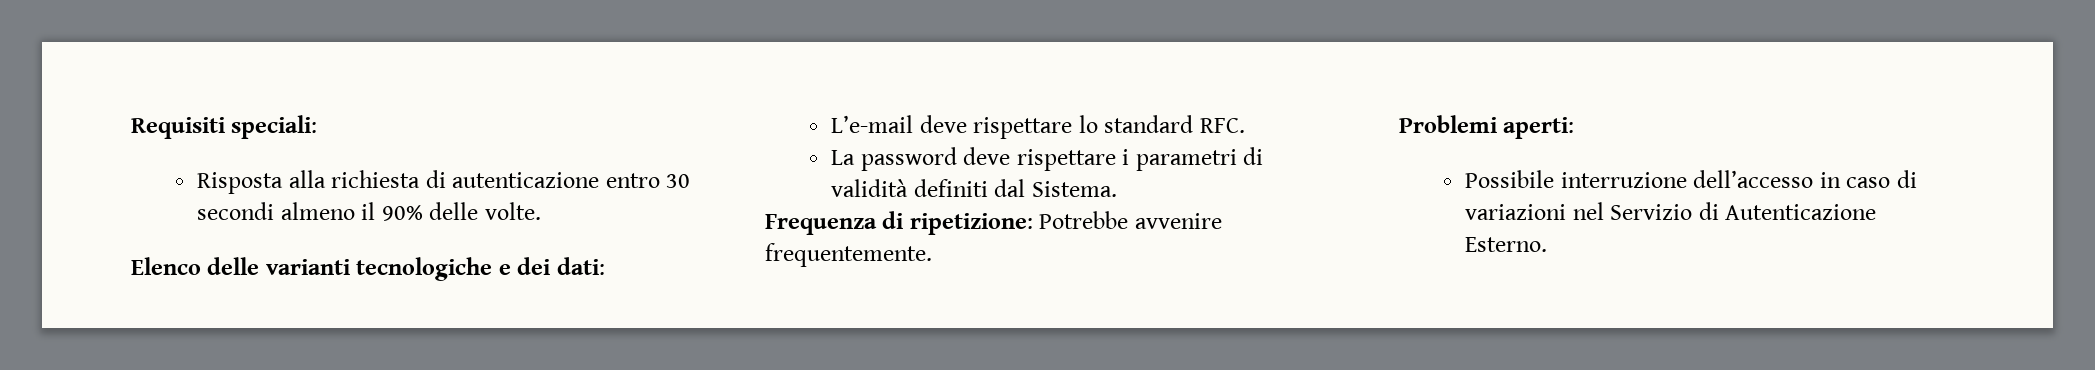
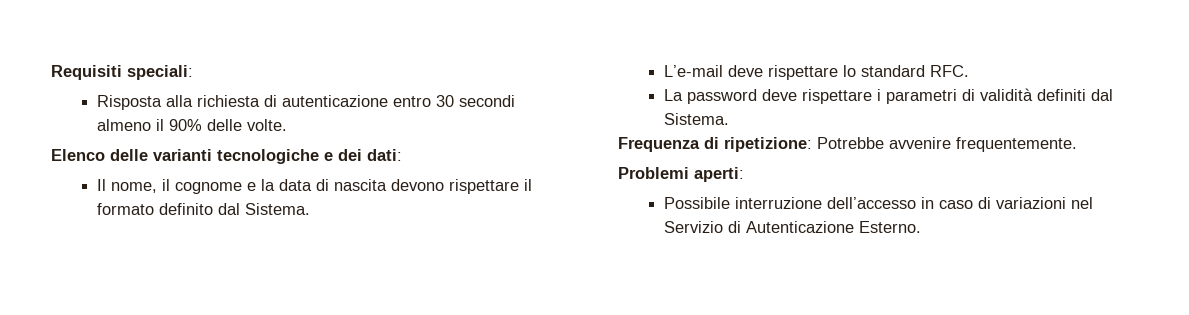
+ Il nome, il cognome e la data di nascita devono rispettare il formato definito dal Sistema.

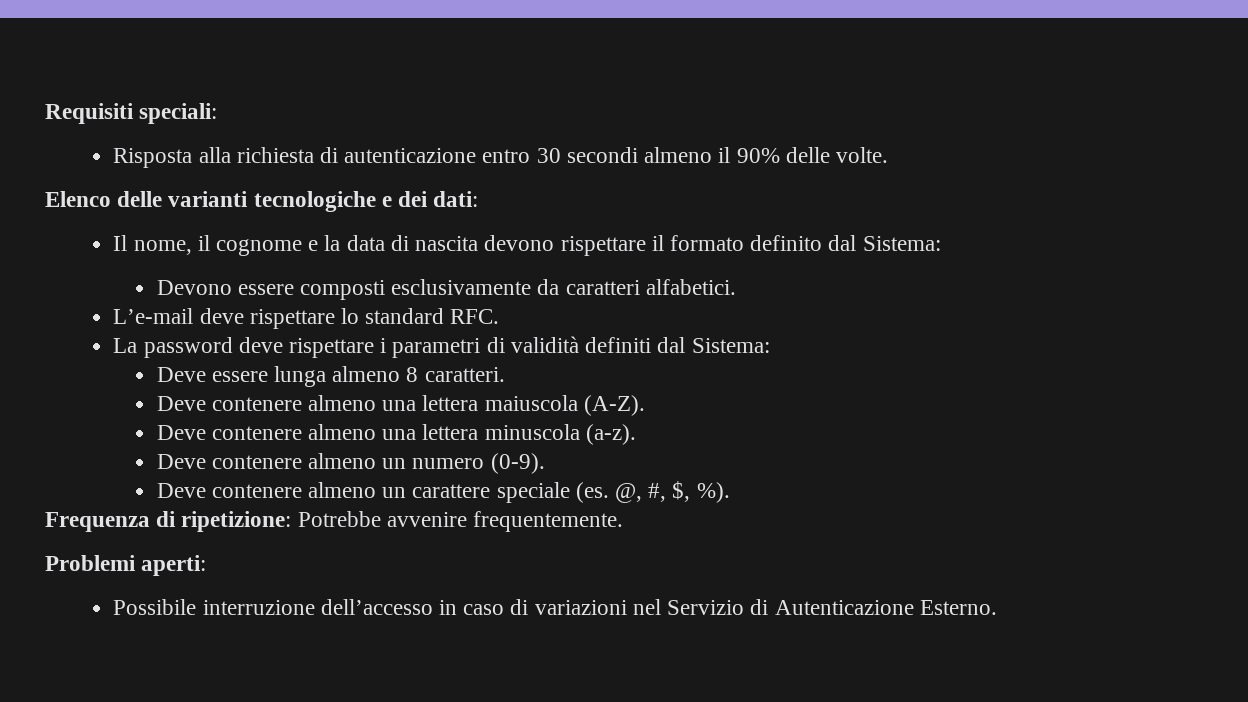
- Il nome, il cognome e la data di nascita devono rispettare il formato definito dal Sistema.
+ Il nome, il cognome e la data di nascita devono rispettare il formato definito dal Sistema:
+ Devono essere composti esclusivamente da caratteri alfabetici.
- La password deve rispettare i parametri di validità definiti dal Sistema.
+ La password deve rispettare i parametri di validità definiti dal Sistema:
+ Deve essere lunga almeno 8 caratteri.
+ Deve contenere almeno una lettera maiuscola (A-Z).
+ Deve contenere almeno una lettera minuscola (a-z).
+ Deve contenere almeno un numero (0-9).
+ Deve contenere almeno un carattere speciale (es. @, #, $, %).

